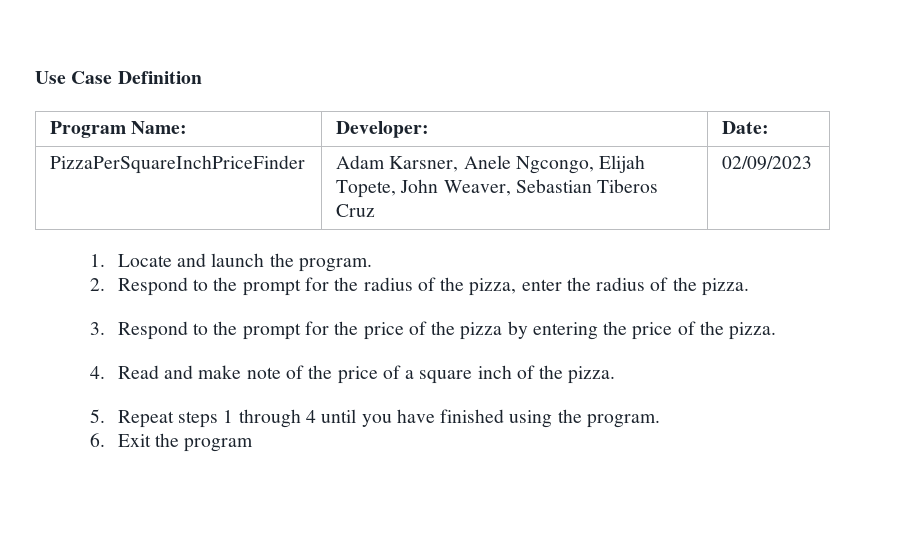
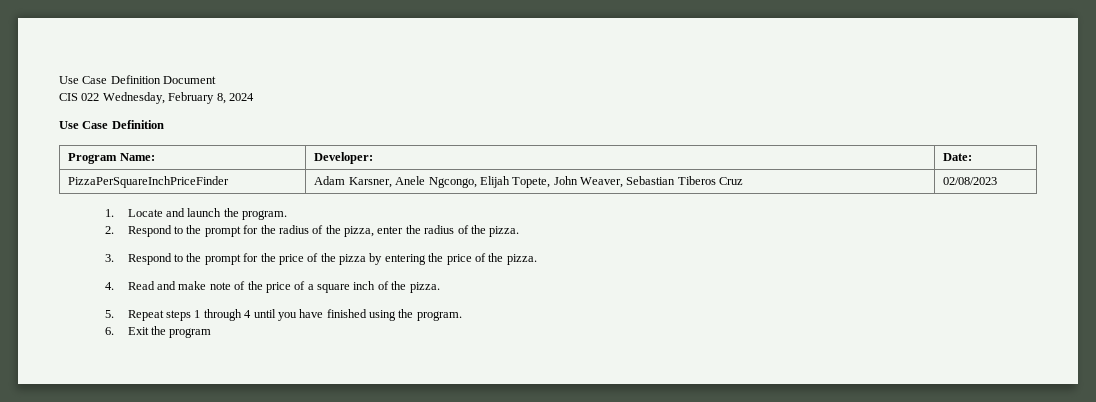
+ Use Case Definition Document
+ CIS 022 Wednesday, February 8, 2024
- PizzaPerSquareInchPriceFinder | Adam Karsner, Anele Ngcongo, Elijah Topete, John Weaver, Sebastian Tiberos Cruz | 02/09/2023
+ PizzaPerSquareInchPriceFinder | Adam Karsner, Anele Ngcongo, Elijah Topete, John Weaver, Sebastian Tiberos Cruz | 02/08/2023

